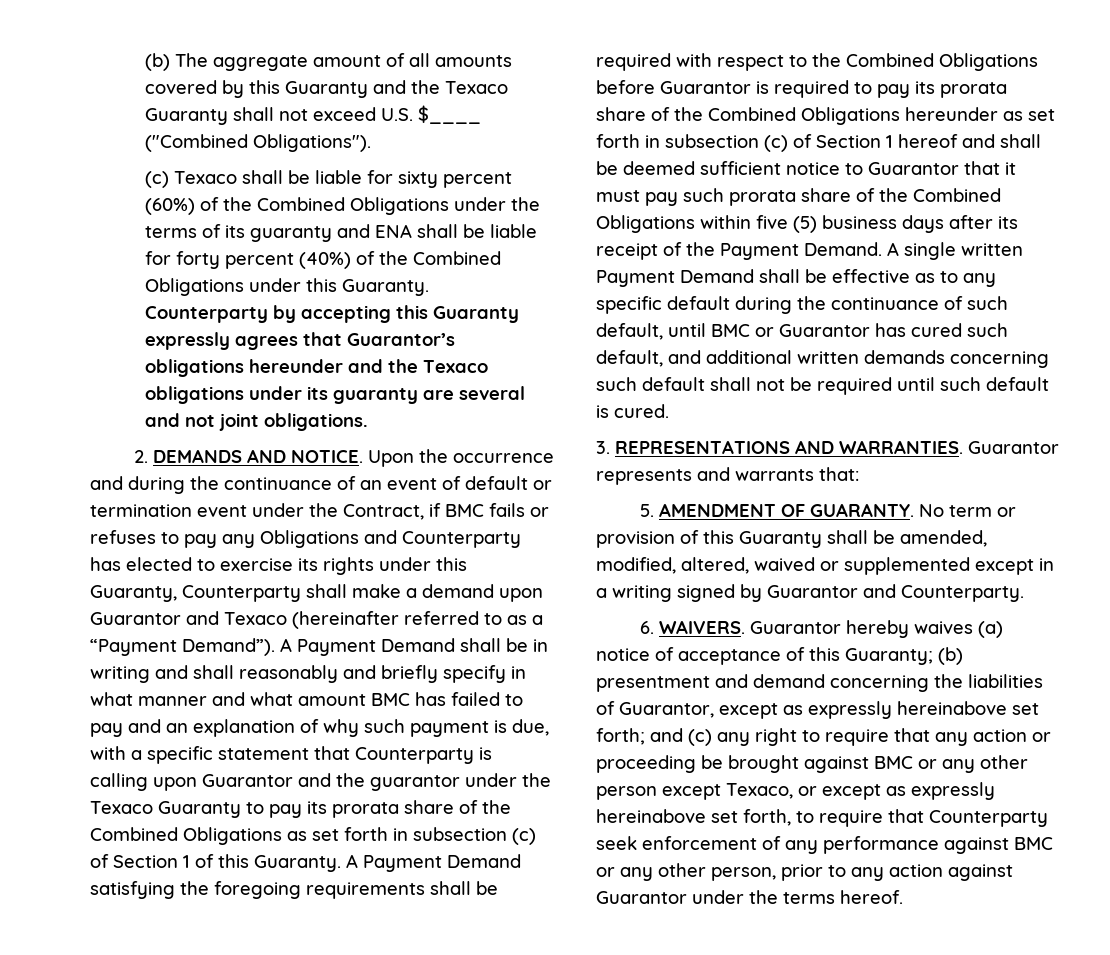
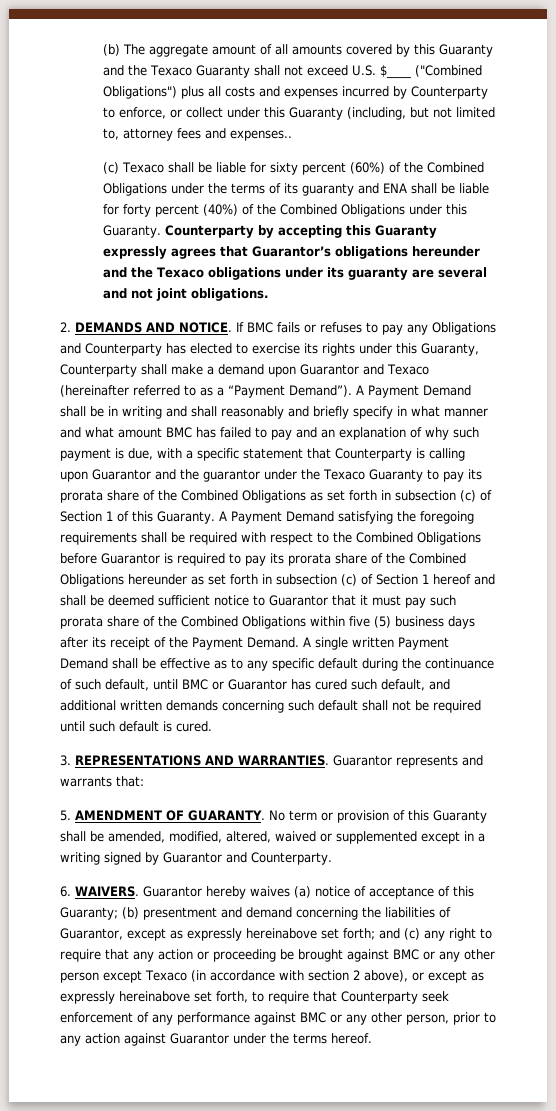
- (b) The aggregate amount of all amounts covered by this Guaranty and the Texaco Guaranty shall not exceed U.S. $____ ("Combined Obligations").
+ (b) The aggregate amount of all amounts covered by this Guaranty and the Texaco Guaranty shall not exceed U.S. $____ ("Combined Obligations") plus all costs and expenses incurred by Counterparty to enforce, or collect under this Guaranty (including, but not limited to, attorney fees and expenses..
- Upon the occurrence and during the continuance of an event of default or termination event under the Contract, if BMC fails or refuses to pay any Obligations and Counterparty has elected to exercise its rights under this Guaranty, Counterparty shall make a demand upon Guarantor and Texaco (hereinafter referred to as a “Payment Demand”).
+ If BMC fails or refuses to pay any Obligations and Counterparty has elected to exercise its rights under this Guaranty, Counterparty shall make a demand upon Guarantor and Texaco (hereinafter referred to as a “Payment Demand”).
- and (c) any right to require that any action or proceeding be brought against BMC or any other person except Texaco, or except as expressly hereinabove set forth, to require that Counterparty seek enforcement of any performance against BMC or any other person, prior to any action against Guarantor under the terms hereof.
+ and (c) any right to require that any action or proceeding be brought against BMC or any other person except Texaco (in accordance with section 2 above), or except as expressly hereinabove set forth, to require that Counterparty seek enforcement of any performance against BMC or any other person, prior to any action against Guarantor under the terms hereof.

